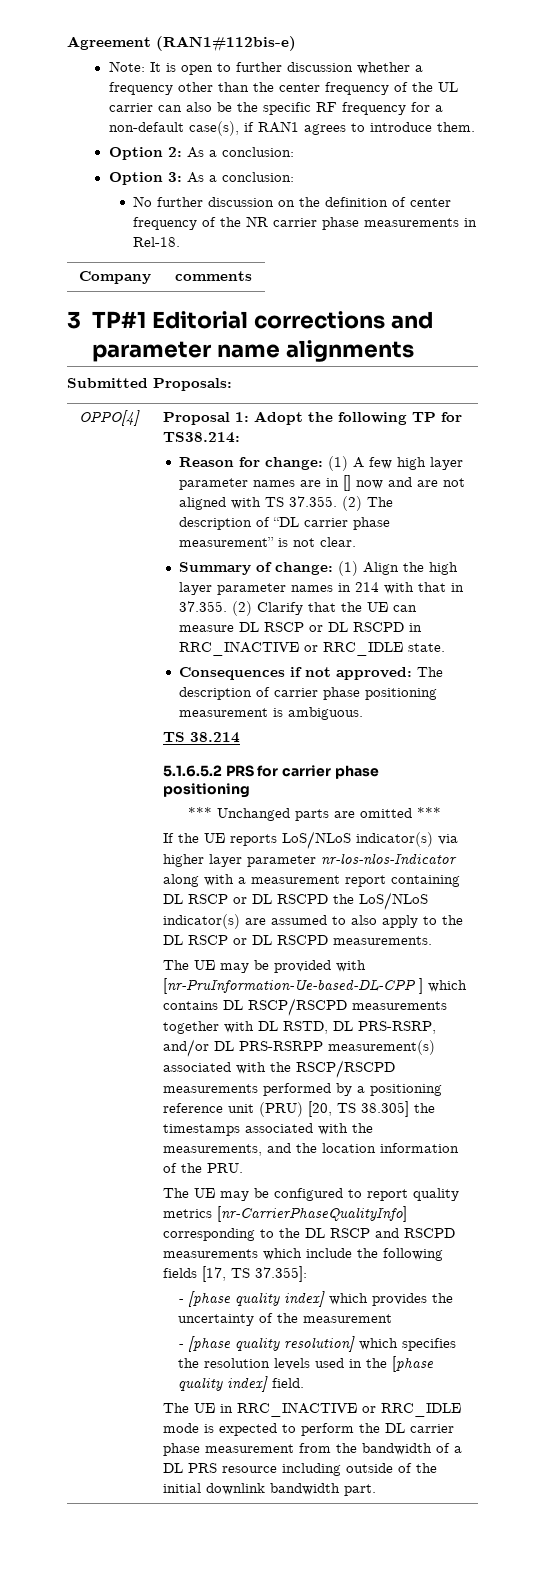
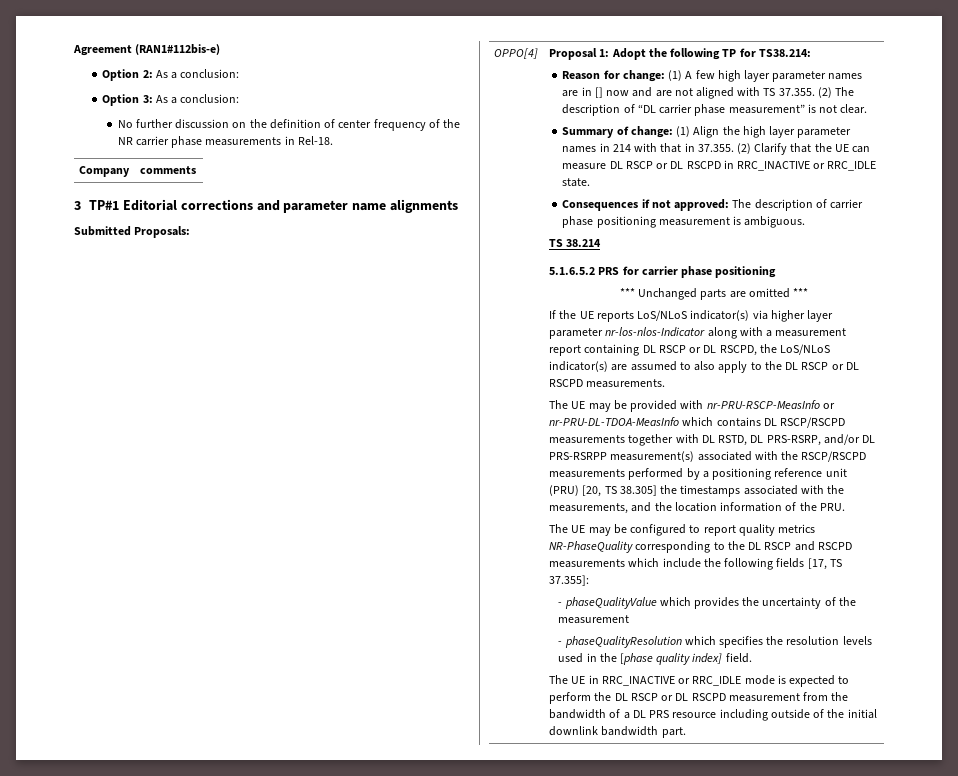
- Note: It is open to further discussion whether a frequency other than the center frequency of the UL carrier can also be the specific RF frequency for a non-default case(s), if RAN1 agrees to introduce them.
- If the UE reports LoS/NLoS indicator(s) via higher layer parameter nr-los-nlos-Indicator along with a measurement report containing DL RSCP or DL RSCPD the LoS/NLoS indicator(s) are assumed to also apply to the DL RSCP or DL RSCPD measurements.
+ If the UE reports LoS/NLoS indicator(s) via higher layer parameter nr-los-nlos-Indicator along with a measurement report containing DL RSCP or DL RSCPD, the LoS/NLoS indicator(s) are assumed to also apply to the DL RSCP or DL RSCPD measurements.
- The UE may be provided with [nr-PruInformation-Ue-based-DL-CPP ] which contains DL RSCP/RSCPD measurements together with DL RSTD, DL PRS-RSRP, and/or DL PRS-RSRPP measurement(s) associated with the RSCP/RSCPD measurements performed by a positioning reference unit (PRU) [20, TS 38.305] the timestamps associated with the measurements, and the location information of the PRU.
+ The UE may be provided with nr-PRU-RSCP-MeasInfo or nr-PRU-DL-TDOA-MeasInfo which contains DL RSCP/RSCPD measurements together with DL RSTD, DL PRS-RSRP, and/or DL PRS-RSRPP measurement(s) associated with the RSCP/RSCPD measurements performed by a positioning reference unit (PRU) [20, TS 38.305] the timestamps associated with the measurements, and the location information of the PRU.
- The UE may be configured to report quality metrics [nr-CarrierPhaseQualityInfo] corresponding to the DL RSCP and RSCPD measurements which include the following fields [17, TS 37.355]:
+ The UE may be configured to report quality metrics NR-PhaseQuality corresponding to the DL RSCP and RSCPD measurements which include the following fields [17, TS 37.355]:
- - [phase quality index] which provides the uncertainty of the measurement
+ - phaseQualityValue which provides the uncertainty of the measurement
- - [phase quality resolution] which specifies the resolution levels used in the [phase quality index] field.
+ - phaseQualityResolution which specifies the resolution levels used in the [phase quality index] field.
- The UE in RRC_INACTIVE or RRC_IDLE mode is expected to perform the DL carrier phase measurement from the bandwidth of a DL PRS resource including outside of the initial downlink bandwidth part.
+ The UE in RRC_INACTIVE or RRC_IDLE mode is expected to perform the DL RSCP or DL RSCPD measurement from the bandwidth of a DL PRS resource including outside of the initial downlink bandwidth part.

